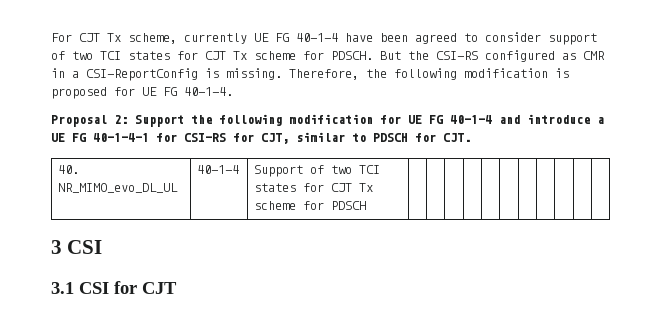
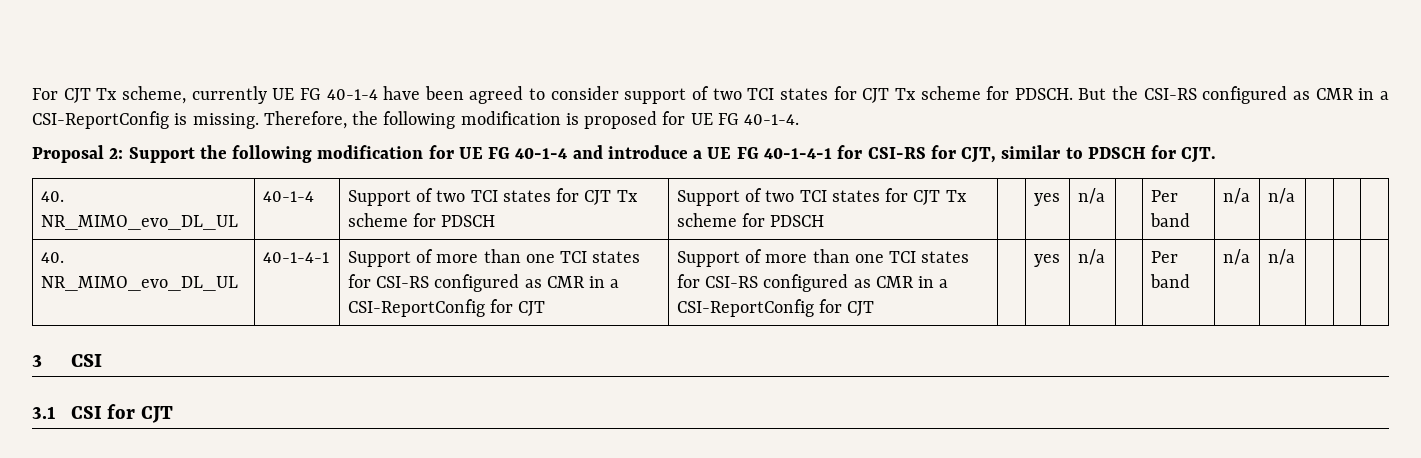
- 40. NR_MIMO_evo_DL_UL | 40-1-4 | Support of two TCI states for CJT Tx scheme for PDSCH | | | | | | | | | | |
+ 40. NR_MIMO_evo_DL_UL | 40-1-4 | Support of two TCI states for CJT Tx scheme for PDSCH | Support of two TCI states for CJT Tx scheme for PDSCH | | yes | n/a | | Per band | n/a | n/a | | |
+ 40. NR_MIMO_evo_DL_UL | 40-1-4-1 | Support of more than one TCI states for CSI-RS configured as CMR in a CSI-ReportConfig for CJT | Support of more than one TCI states for CSI-RS configured as CMR in a CSI-ReportConfig for CJT | | yes | n/a | | Per band | n/a | n/a

